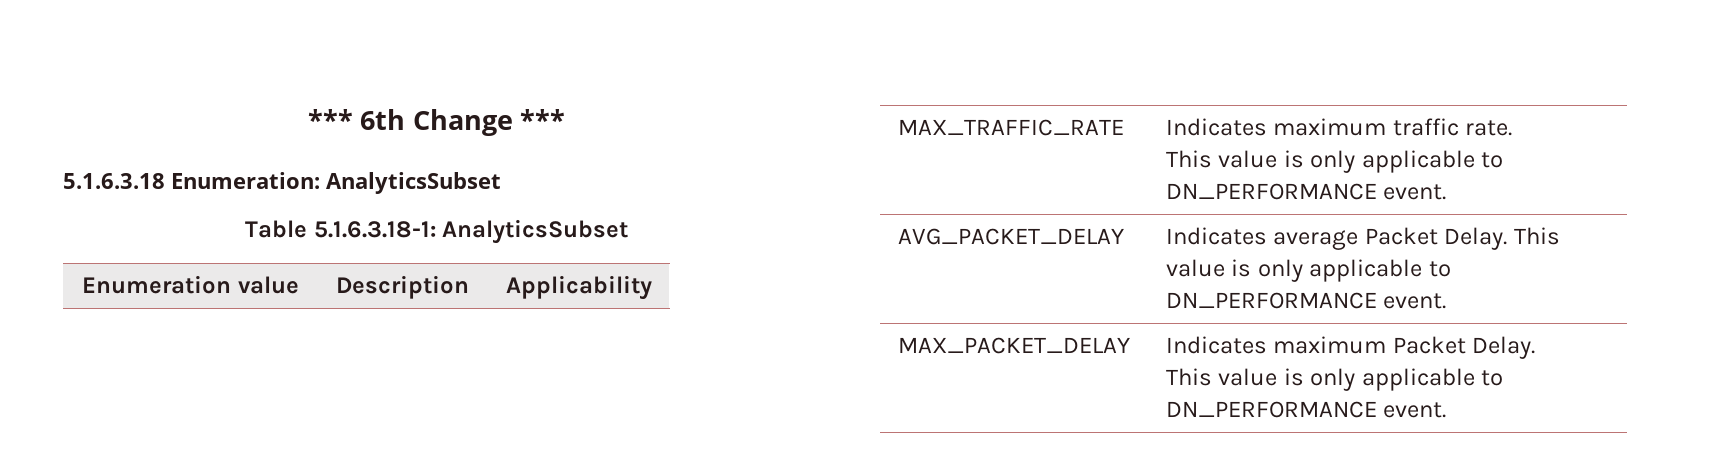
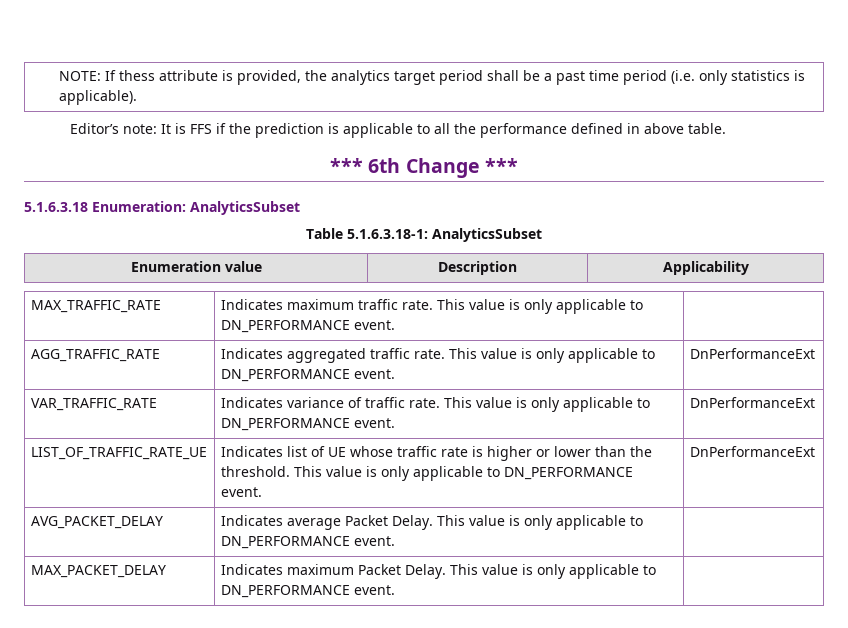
+ NOTE: If thess attribute is provided, the analytics target period shall be a past time period (i.e. only statistics is applicable).
+ Editor’s note: It is FFS if the prediction is applicable to all the performance defined in above table.
+ AGG_TRAFFIC_RATE | Indicates aggregated traffic rate. This value is only applicable to DN_PERFORMANCE event. | DnPerformanceExt
+ VAR_TRAFFIC_RATE | Indicates variance of traffic rate. This value is only applicable to DN_PERFORMANCE event. | DnPerformanceExt
+ LIST_OF_TRAFFIC_RATE_UE | Indicates list of UE whose traffic rate is higher or lower than the threshold. This value is only applicable to DN_PERFORMANCE event. | DnPerformanceExt

